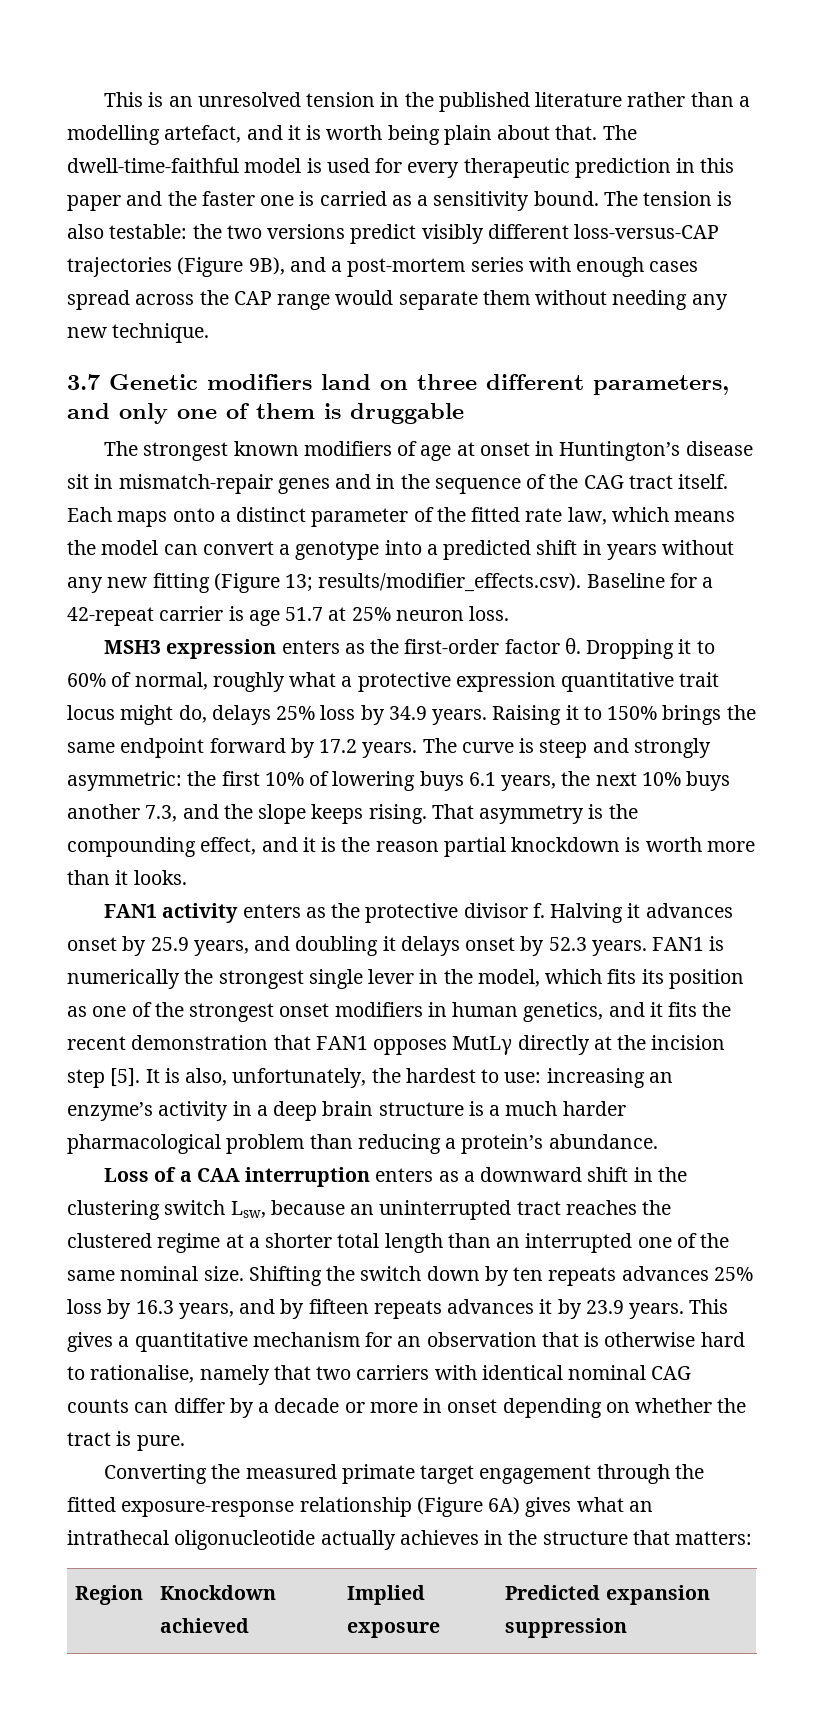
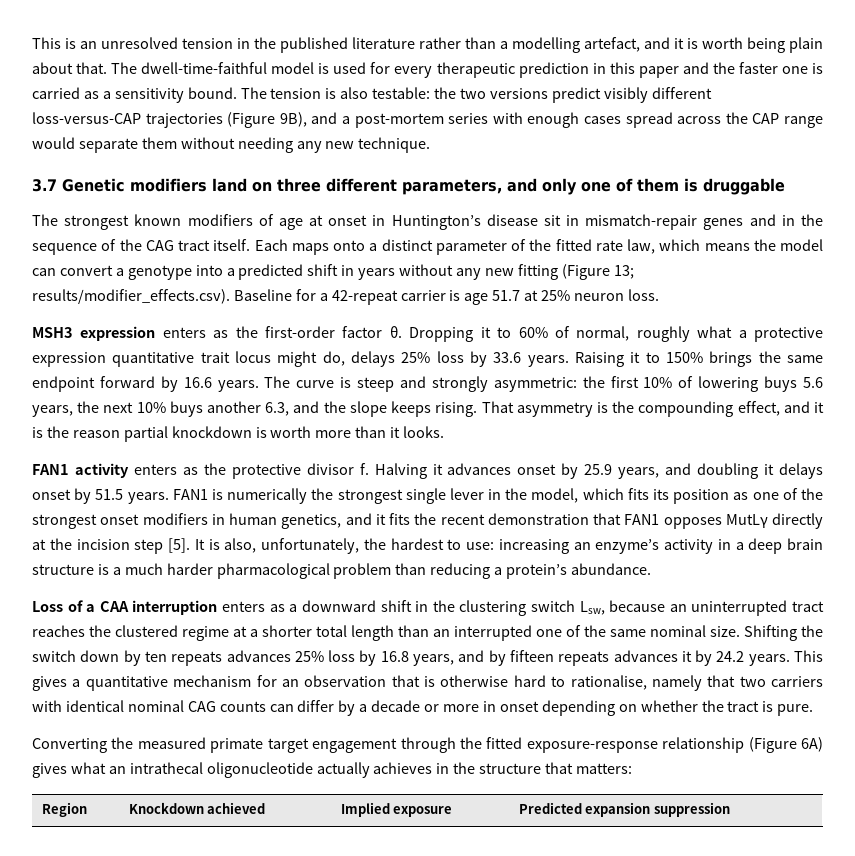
- Dropping it to 60% of normal, roughly what a protective expression quantitative trait locus might do, delays 25% loss by 34.9 years.
+ Dropping it to 60% of normal, roughly what a protective expression quantitative trait locus might do, delays 25% loss by 33.6 years.
- Raising it to 150% brings the same endpoint forward by 17.2 years.
+ Raising it to 150% brings the same endpoint forward by 16.6 years.
- The curve is steep and strongly asymmetric: the first 10% of lowering buys 6.1 years, the next 10% buys another 7.3, and the slope keeps rising.
+ The curve is steep and strongly asymmetric: the first 10% of lowering buys 5.6 years, the next 10% buys another 6.3, and the slope keeps rising.
- Halving it advances onset by 25.9 years, and doubling it delays onset by 52.3 years.
+ Halving it advances onset by 25.9 years, and doubling it delays onset by 51.5 years.
- Shifting the switch down by ten repeats advances 25% loss by 16.3 years, and by fifteen repeats advances it by 23.9 years.
+ Shifting the switch down by ten repeats advances 25% loss by 16.8 years, and by fifteen repeats advances it by 24.2 years.

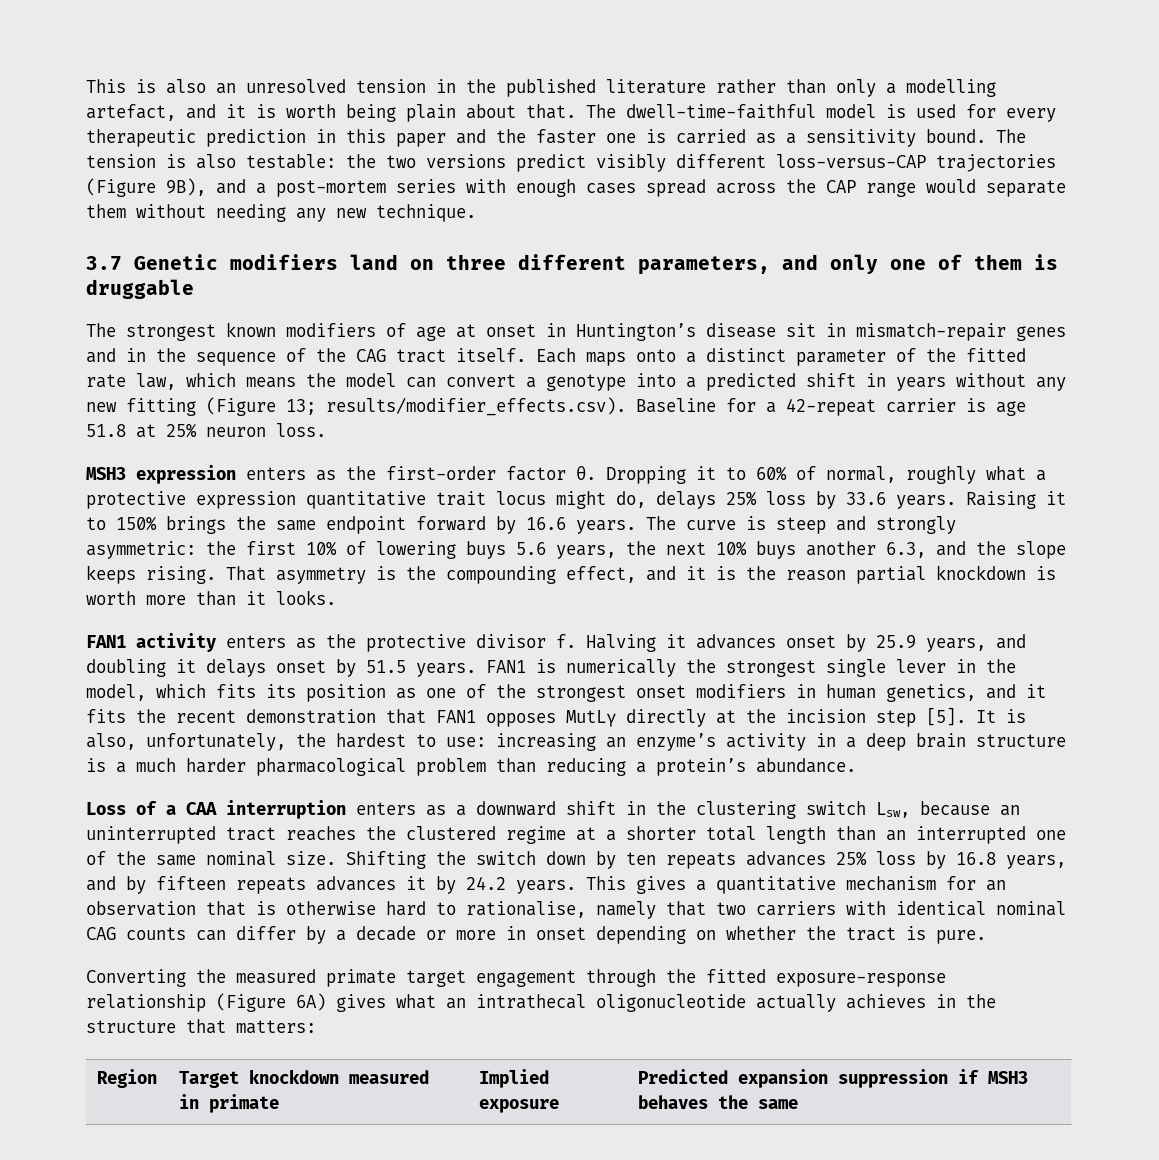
- This is an unresolved tension in the published literature rather than a modelling artefact, and it is worth being plain about that.
+ This is also an unresolved tension in the published literature rather than only a modelling artefact, and it is worth being plain about that.
- Each maps onto a distinct parameter of the fitted rate law, which means the model can convert a genotype into a predicted shift in years without any new fitting (Figure 13; results/modifier_effects.csv). Baseline for a 42-repeat carrier is age 51.7 at 25% neuron loss.
+ Each maps onto a distinct parameter of the fitted rate law, which means the model can convert a genotype into a predicted shift in years without any new fitting (Figure 13; results/modifier_effects.csv). Baseline for a 42-repeat carrier is age 51.8 at 25% neuron loss.
- Region | Knockdown achieved | Implied exposure | Predicted expansion suppression
+ Region | Target knockdown measured in primate | Implied exposure | Predicted expansion suppression if MSH3 behaves the same

